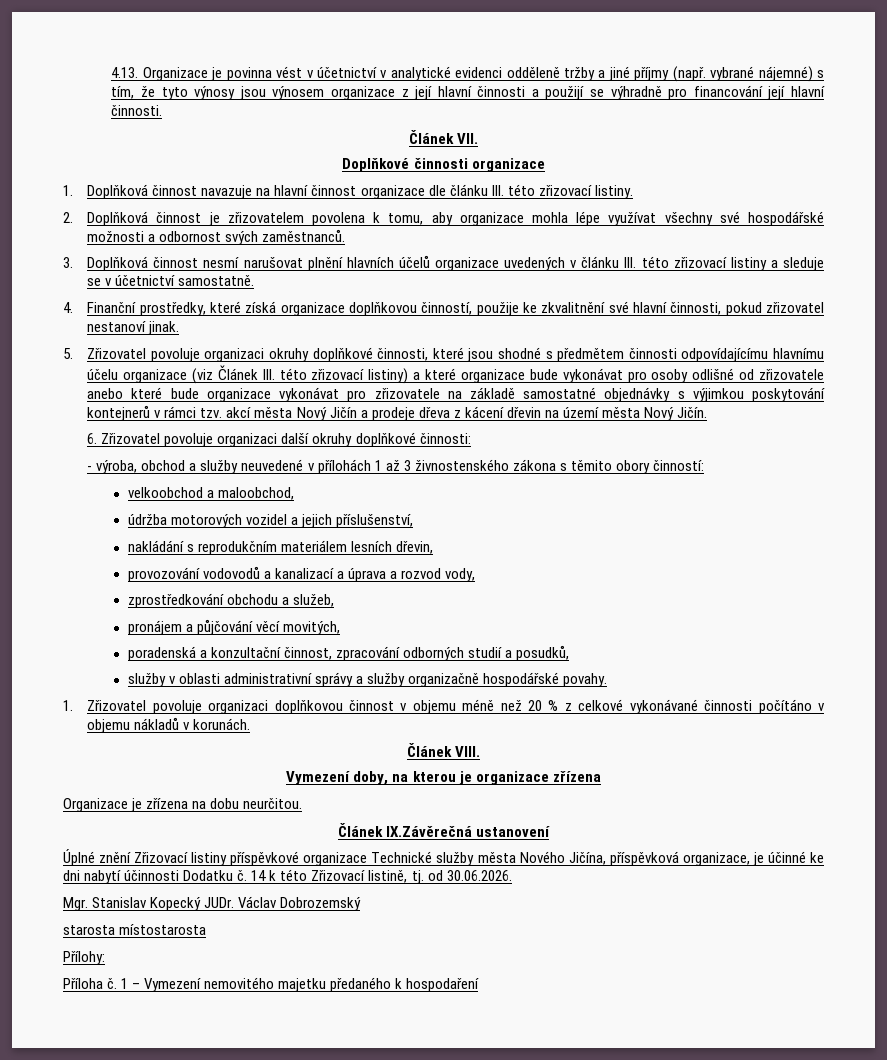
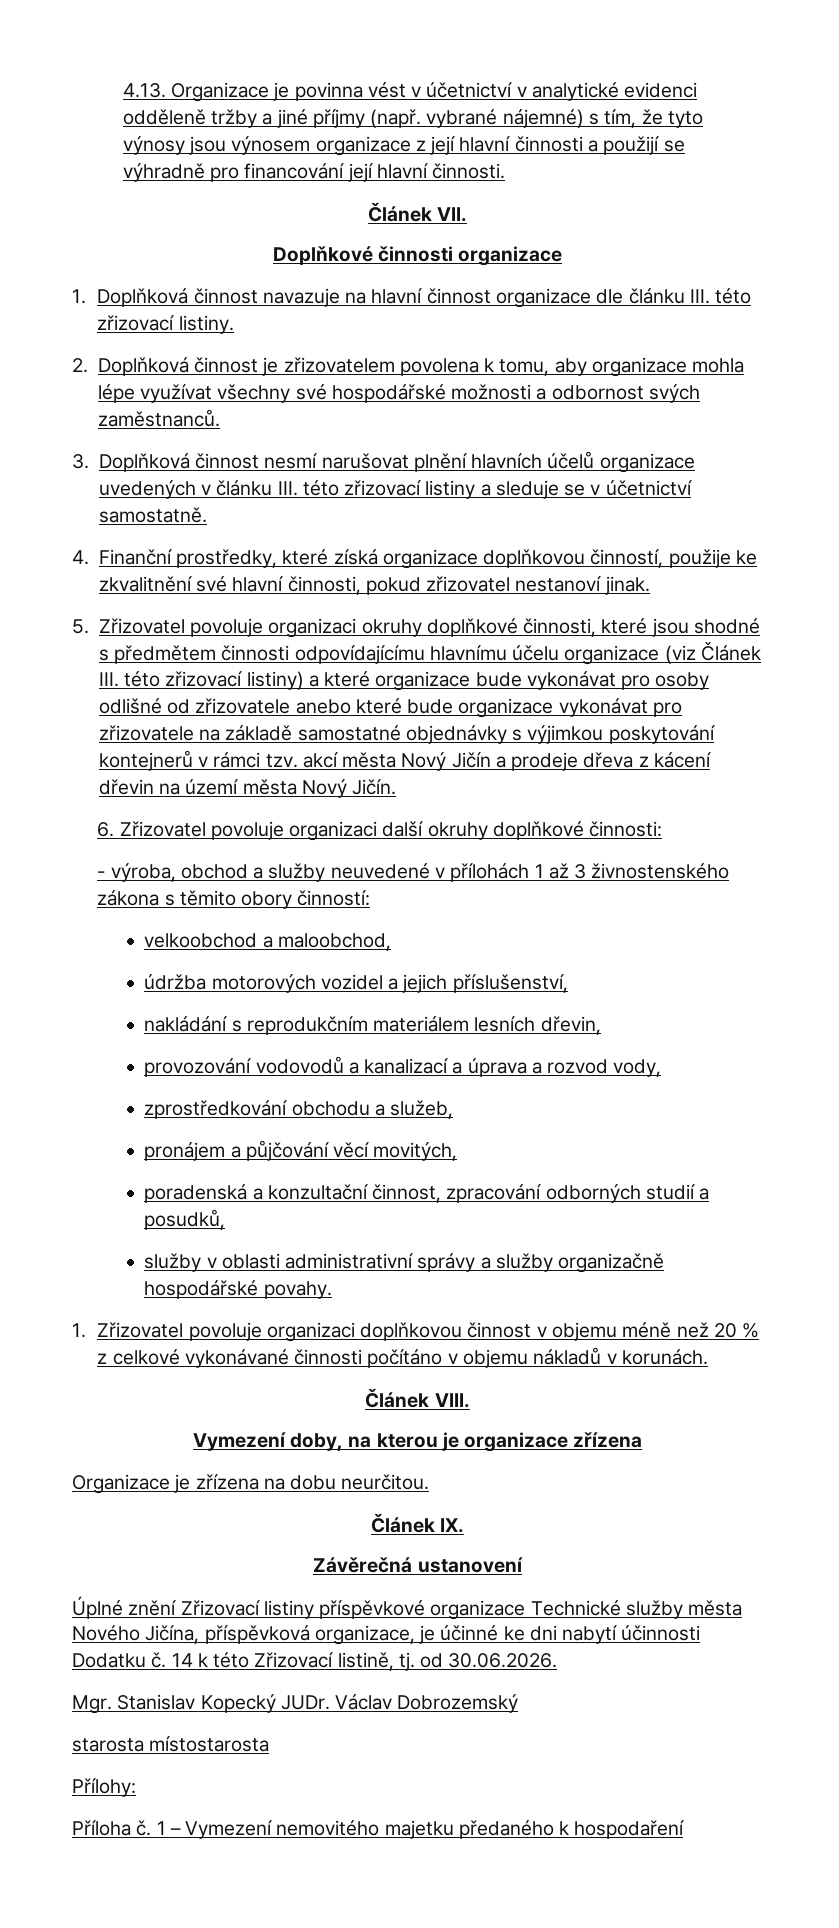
- Článek IX.Závěrečná ustanovení
+ Článek IX.
+ Závěrečná ustanovení

